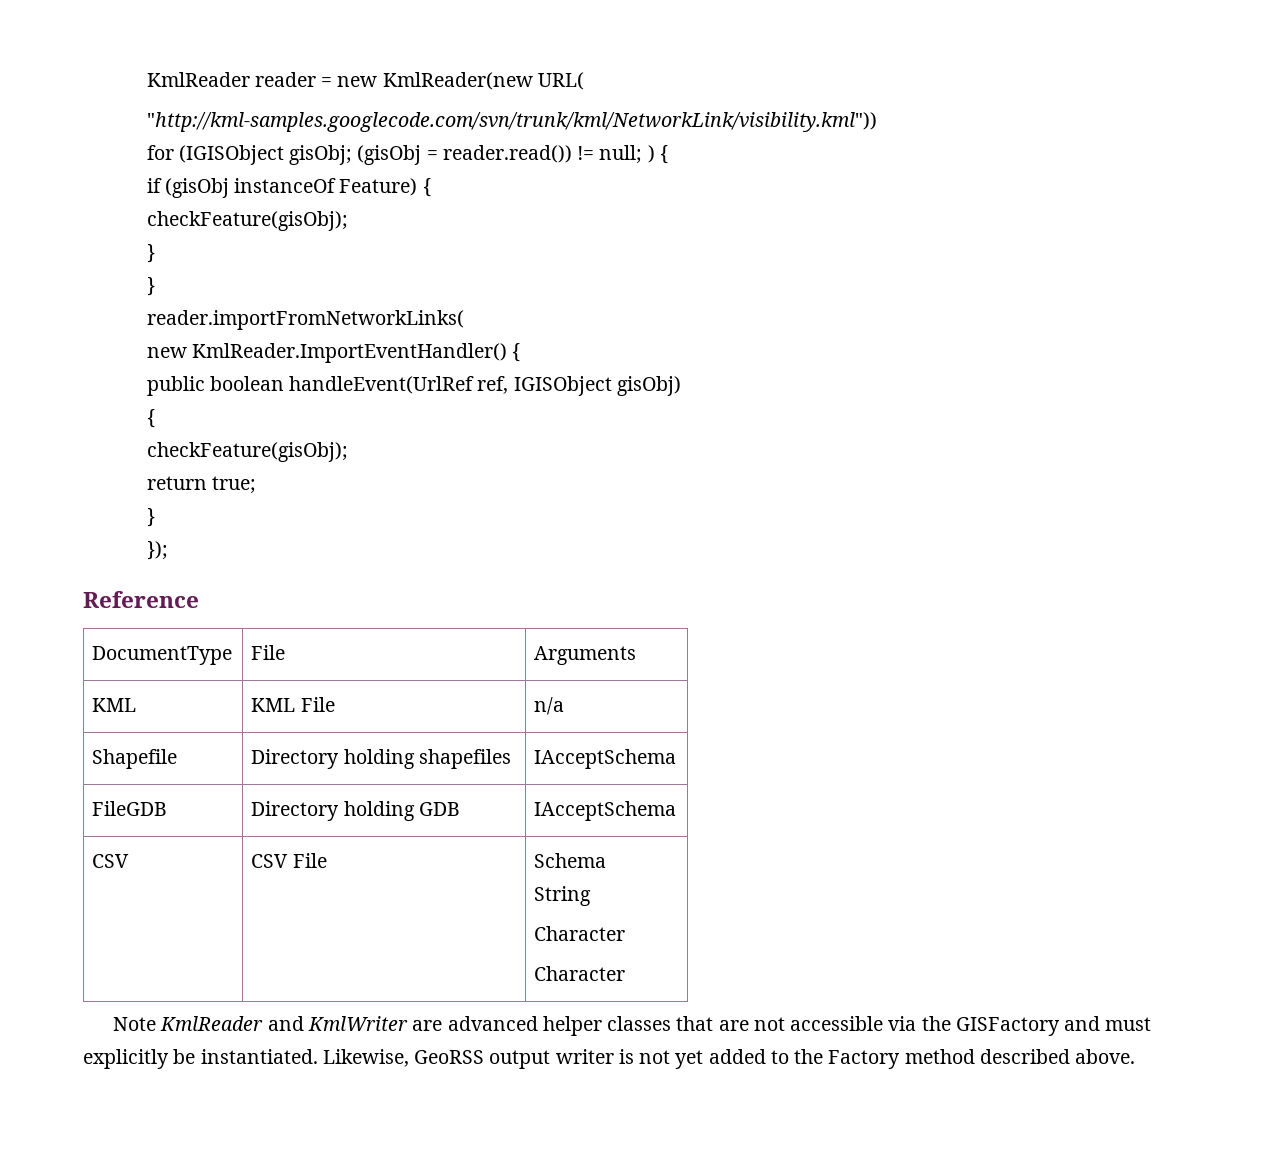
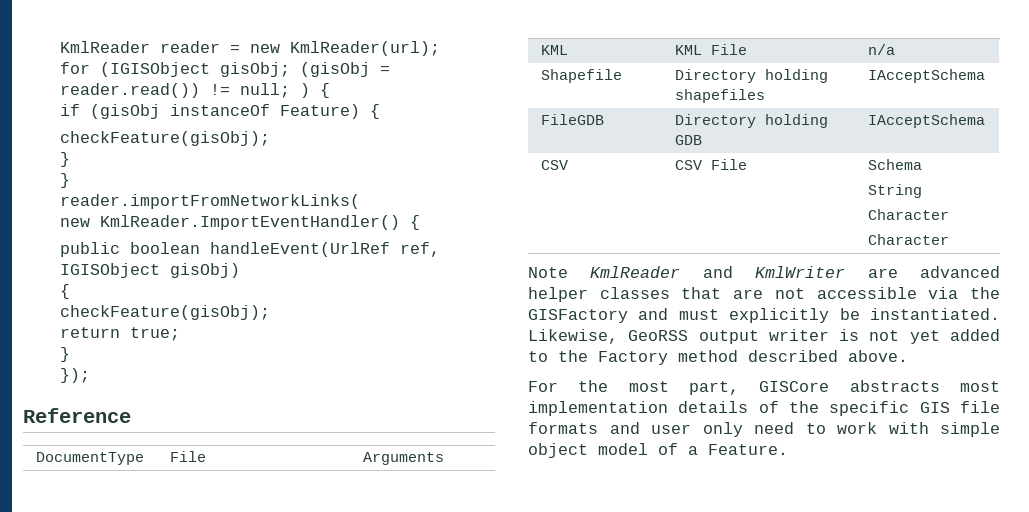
- KmlReader reader = new KmlReader(new URL(
- "http://kml-samples.googlecode.com/svn/trunk/kml/NetworkLink/visibility.kml"))
+ KmlReader reader = new KmlReader(url);
+ For the most part, GISCore abstracts most implementation details of the specific GIS file formats and user only need to work with simple object model of a Feature.

